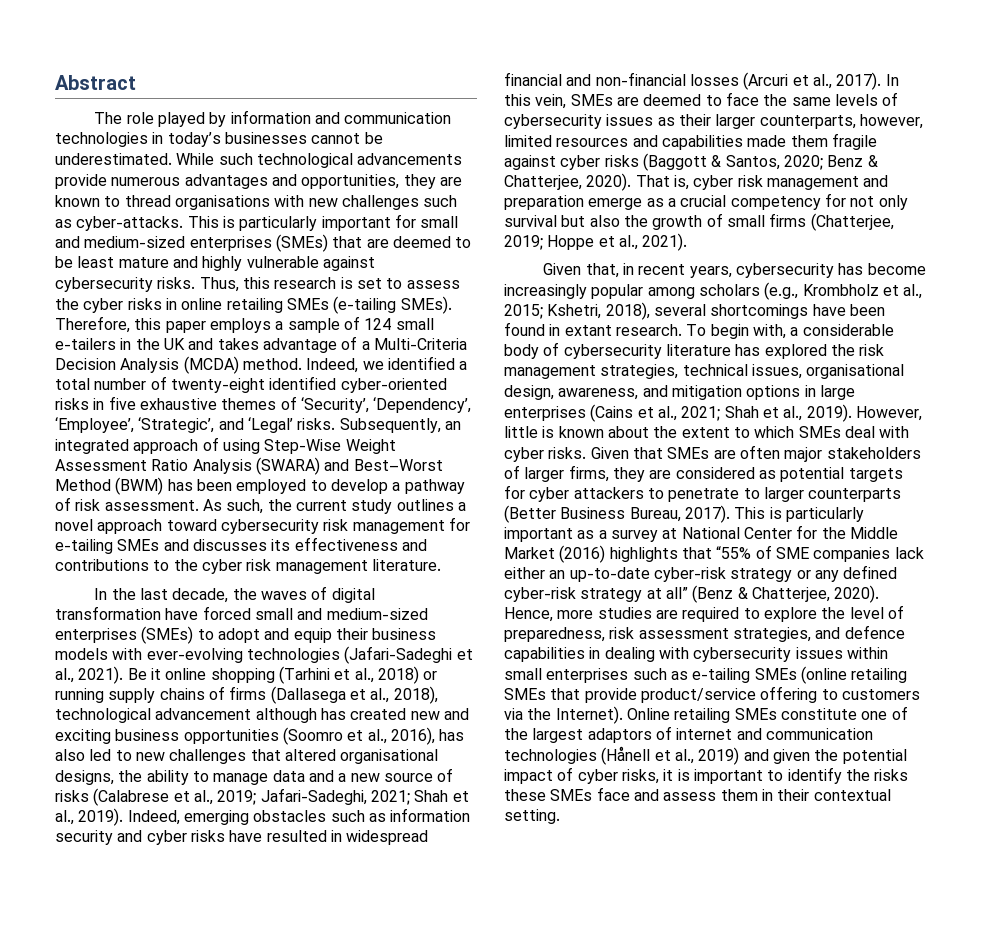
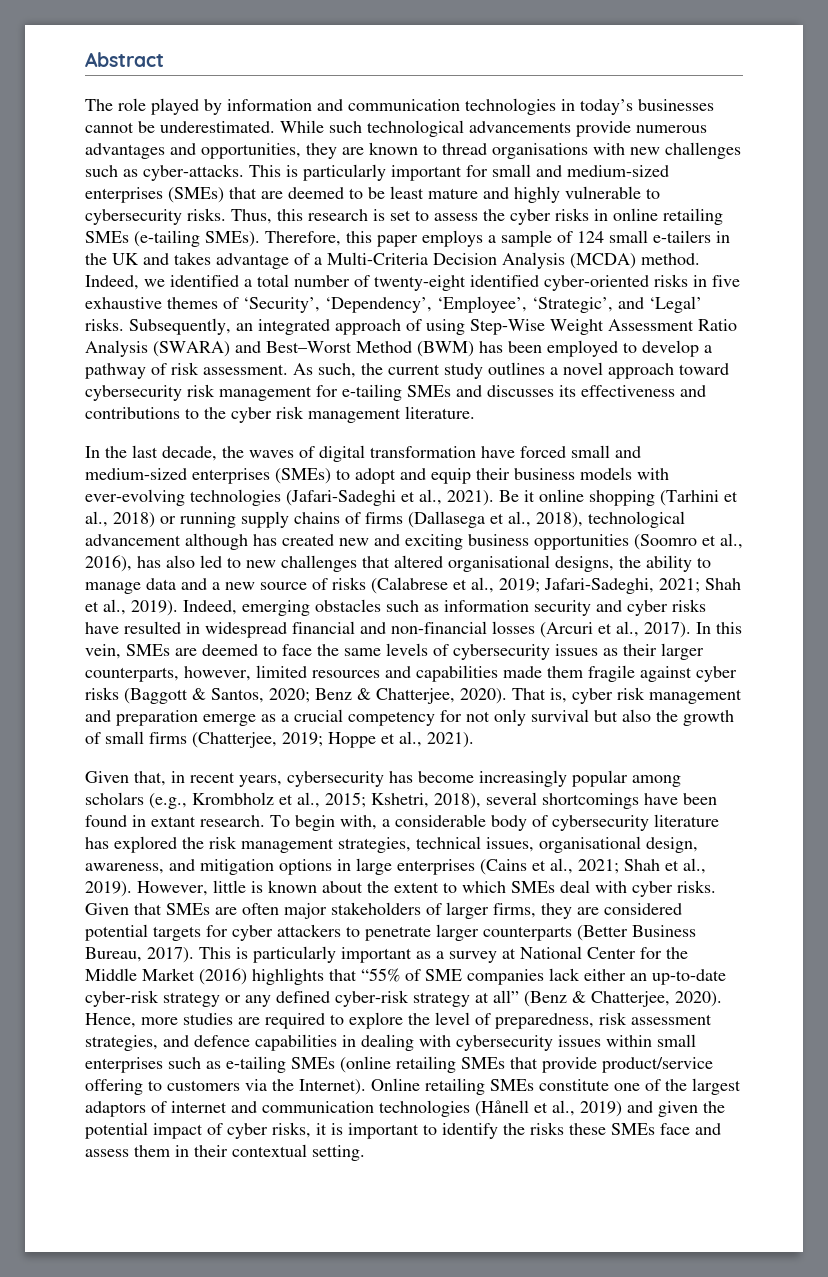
- This is particularly important for small and medium-sized enterprises (SMEs) that are deemed to be least mature and highly vulnerable against cybersecurity risks.
+ This is particularly important for small and medium-sized enterprises (SMEs) that are deemed to be least mature and highly vulnerable to cybersecurity risks.
- Given that SMEs are often major stakeholders of larger firms, they are considered as potential targets for cyber attackers to penetrate to larger counterparts (Better Business Bureau, 2017).
+ Given that SMEs are often major stakeholders of larger firms, they are considered potential targets for cyber attackers to penetrate larger counterparts (Better Business Bureau, 2017).

